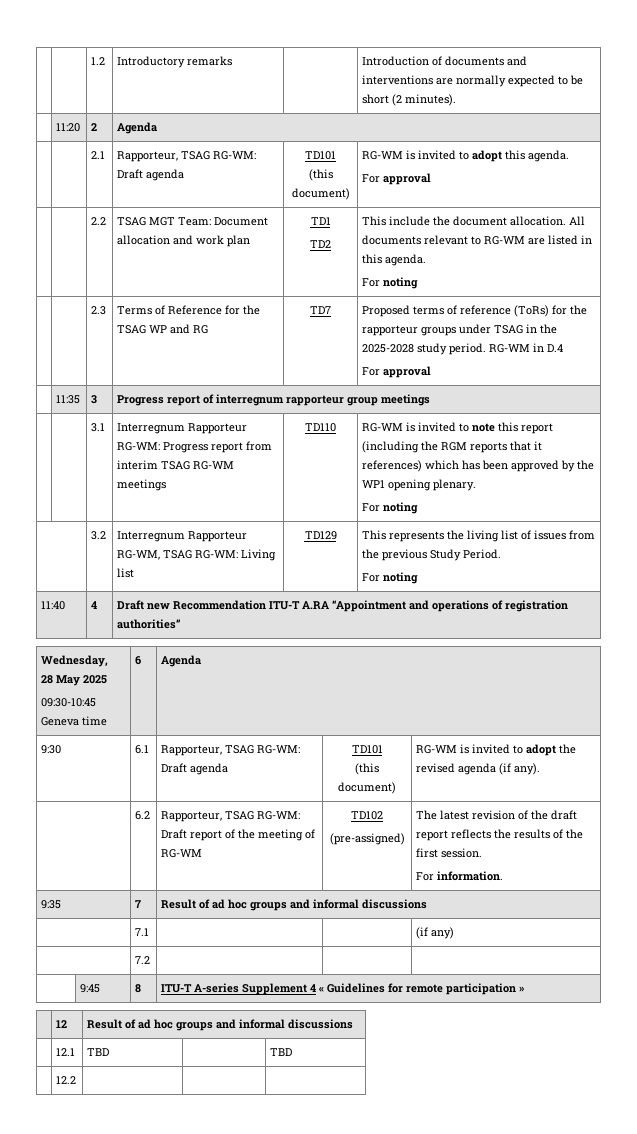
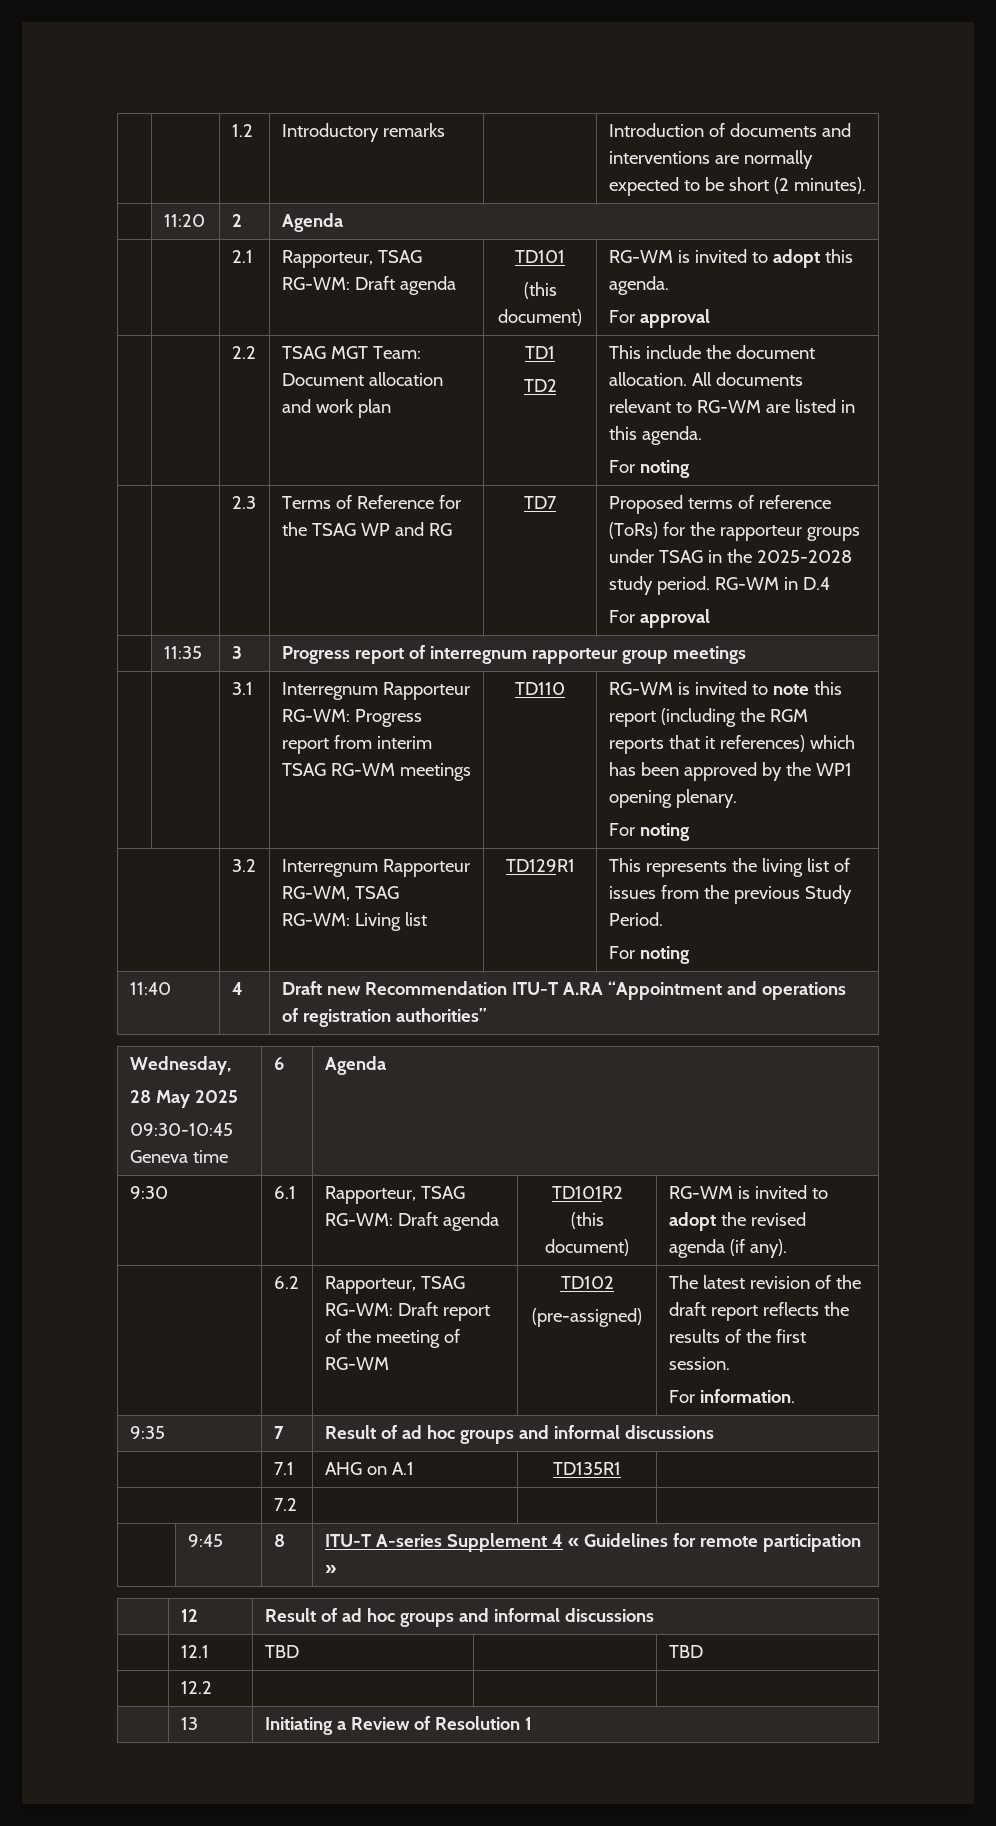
- | 3.2 | Interregnum Rapporteur RG-WM, TSAG RG-WM: Living list | TD129 | This represents the living list of issues from the previous Study Period.
+ | 3.2 | Interregnum Rapporteur RG-WM, TSAG RG-WM: Living list | TD129R1 | This represents the living list of issues from the previous Study Period.
- 9:30 | 6.1 | Rapporteur, TSAG RG-WM: Draft agenda | TD101
+ 9:30 | 6.1 | Rapporteur, TSAG RG-WM: Draft agenda | TD101R2
- | 7.1 | | | (if any)
+ | 7.1 | AHG on A.1 | TD135R1 |
+ | 13 | Initiating a Review of Resolution 1

